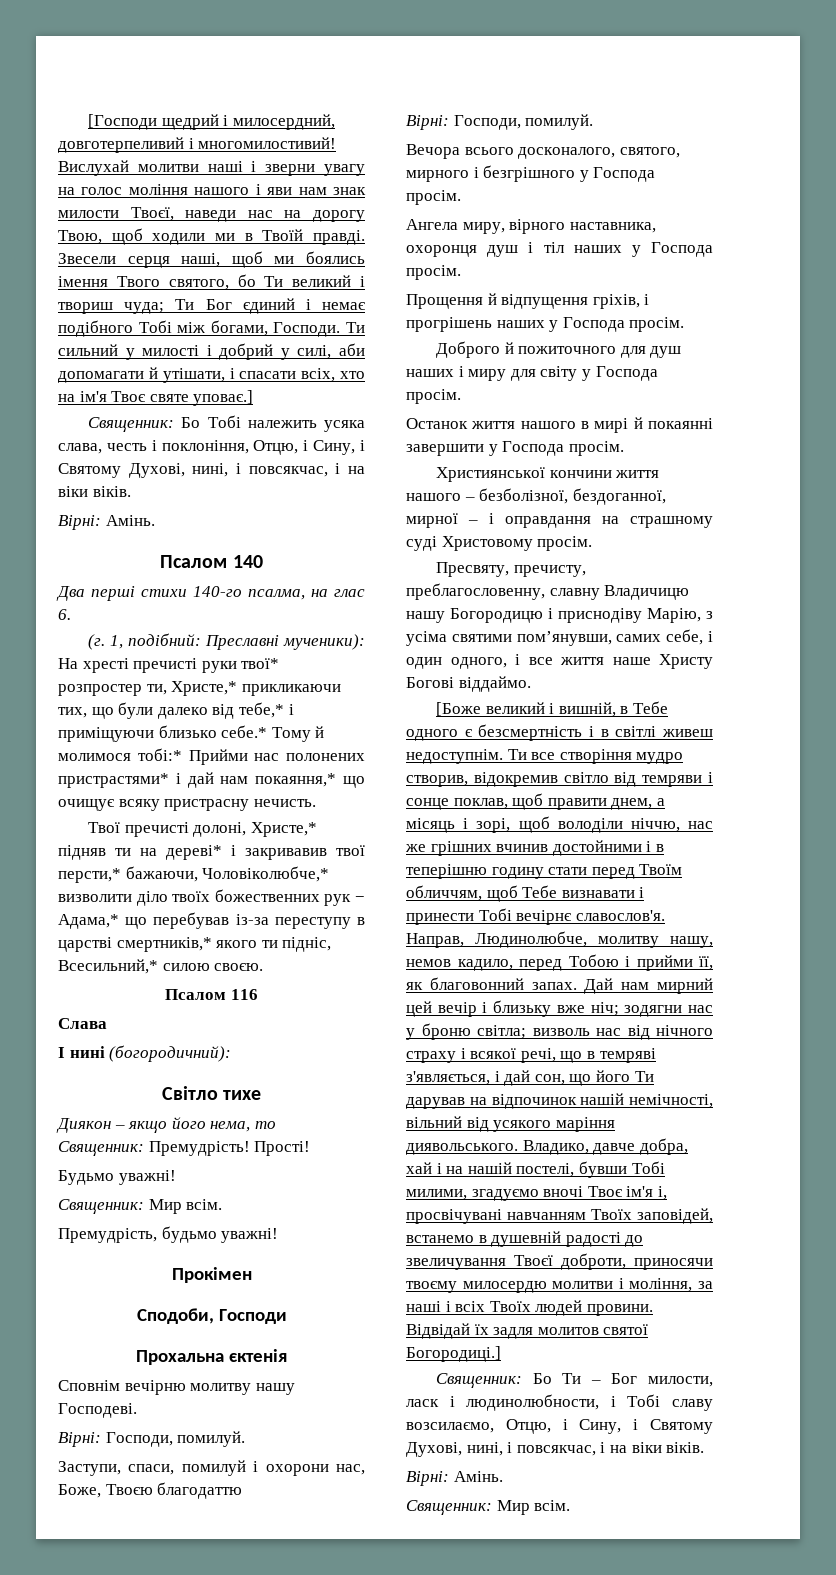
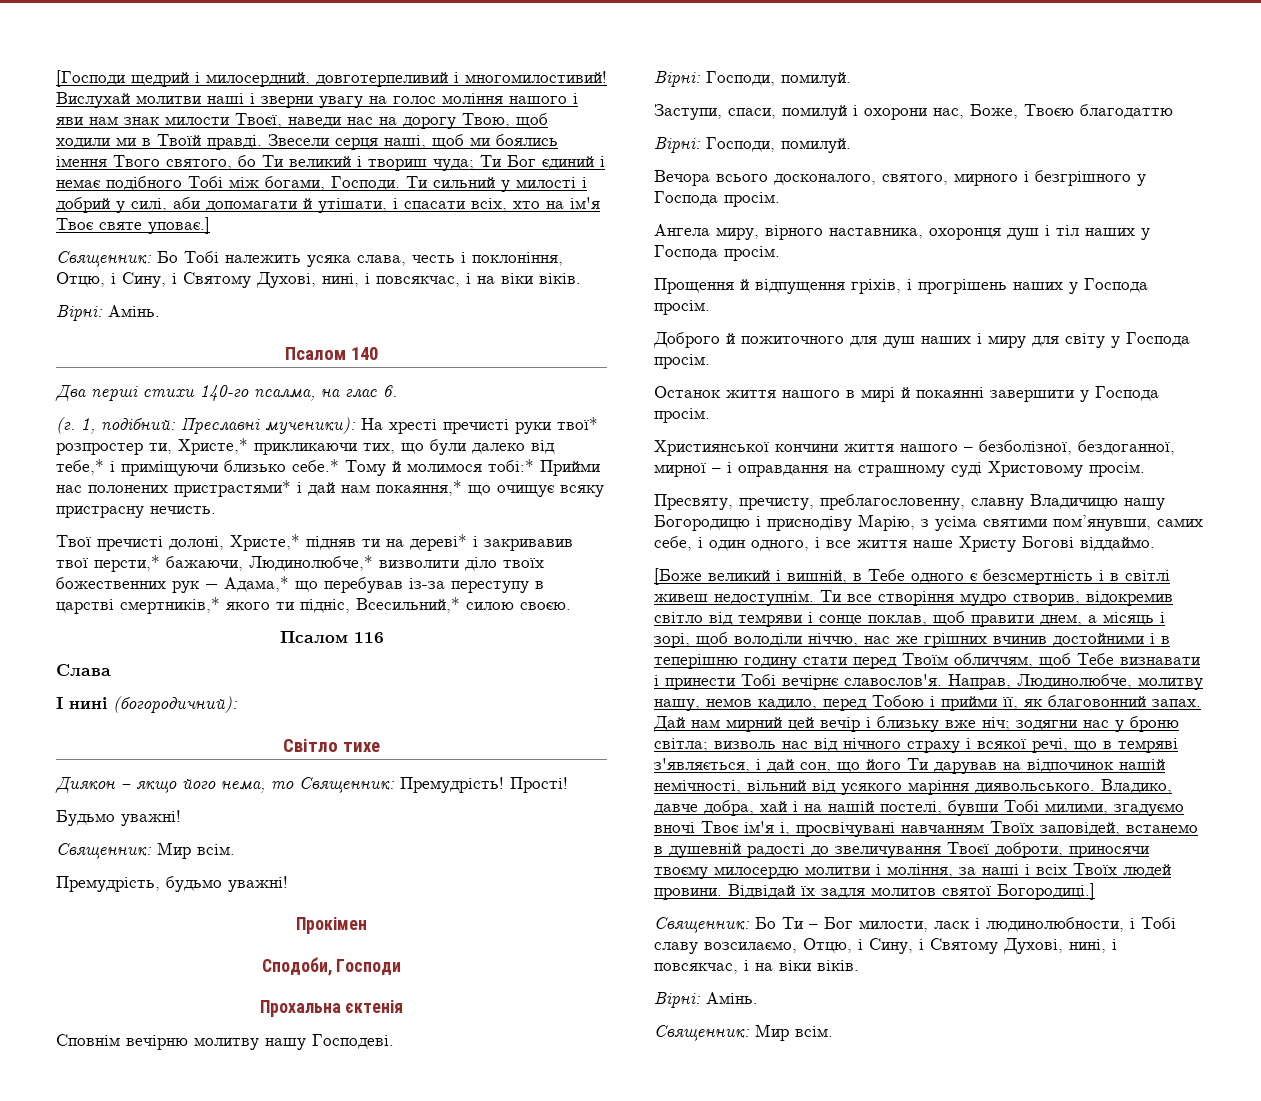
- Твої пречисті долоні, Христе,* підняв ти на дереві* і закривавив твої персти,* бажаючи, Чоловіколюбче,* визволити діло твоїх божественних рук − Адама,* що перебував із-за переступу в царстві смертників,* якого ти підніс, Всесильний,* силою своєю.
+ Твої пречисті долоні, Христе,* підняв ти на дереві* і закривавив твої персти,* бажаючи, Людинолюбче,* визволити діло твоїх божественних рук − Адама,* що перебував із-за переступу в царстві смертників,* якого ти підніс, Всесильний,* силою своєю.

